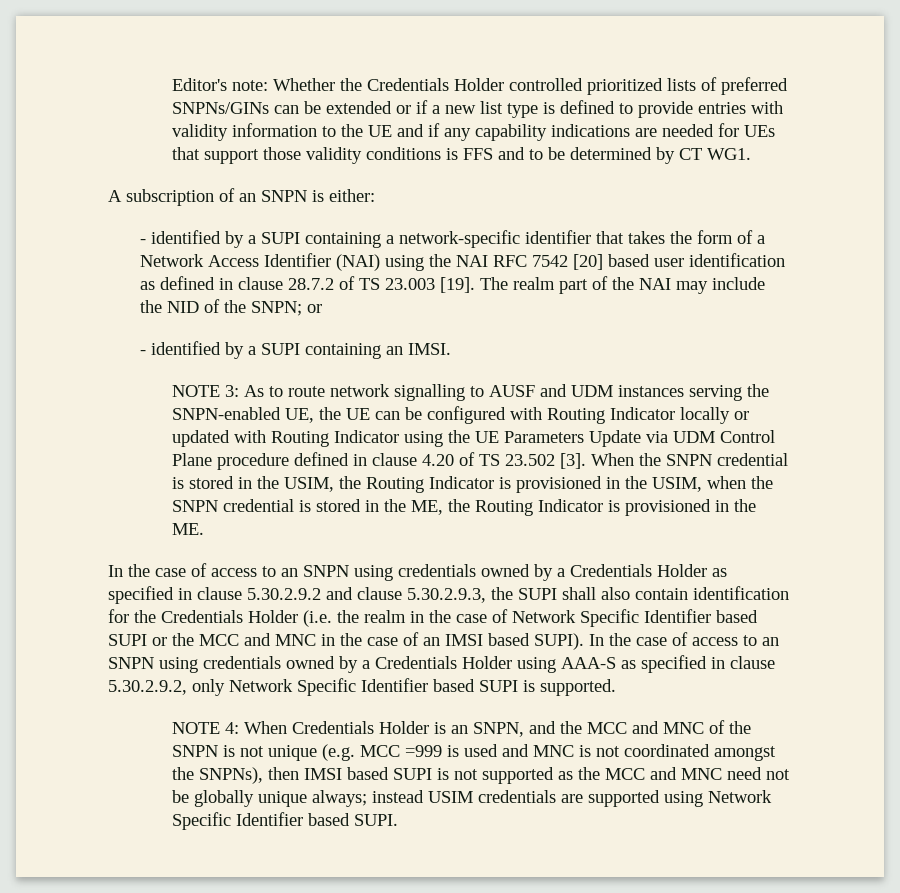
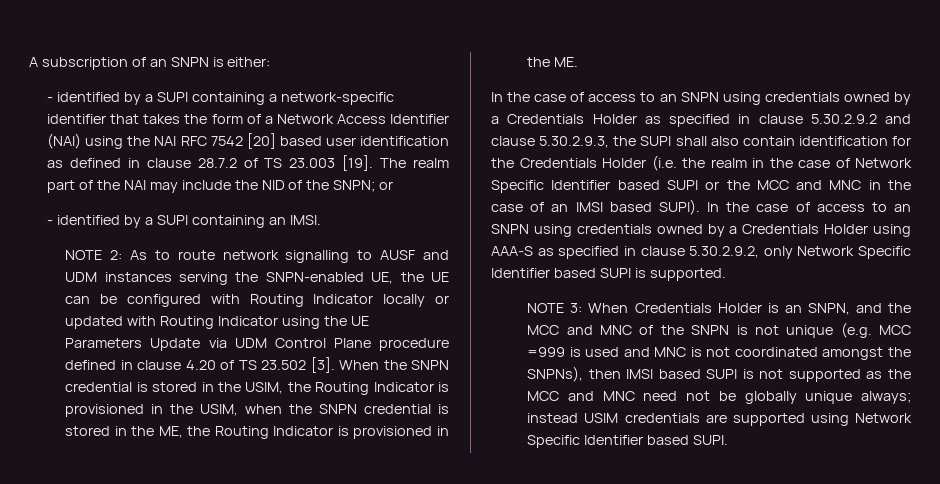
- Editor's note: Whether the Credentials Holder controlled prioritized lists of preferred SNPNs/GINs can be extended or if a new list type is defined to provide entries with validity information to the UE and if any capability indications are needed for UEs that support those validity conditions is FFS and to be determined by CT WG1.
- NOTE 3: As to route network signalling to AUSF and UDM instances serving the SNPN-enabled UE, the UE can be configured with Routing Indicator locally or updated with Routing Indicator using the UE Parameters Update via UDM Control Plane procedure defined in clause 4.20 of TS 23.502 [3].
+ NOTE 2: As to route network signalling to AUSF and UDM instances serving the SNPN-enabled UE, the UE can be configured with Routing Indicator locally or updated with Routing Indicator using the UE Parameters Update via UDM Control Plane procedure defined in clause 4.20 of TS 23.502 [3].
- NOTE 4: When Credentials Holder is an SNPN, and the MCC and MNC of the SNPN is not unique (e.g. MCC =999 is used and MNC is not coordinated amongst the SNPNs), then IMSI based SUPI is not supported as the MCC and MNC need not be globally unique always; instead USIM credentials are supported using Network Specific Identifier based SUPI.
+ NOTE 3: When Credentials Holder is an SNPN, and the MCC and MNC of the SNPN is not unique (e.g. MCC =999 is used and MNC is not coordinated amongst the SNPNs), then IMSI based SUPI is not supported as the MCC and MNC need not be globally unique always; instead USIM credentials are supported using Network Specific Identifier based SUPI.

